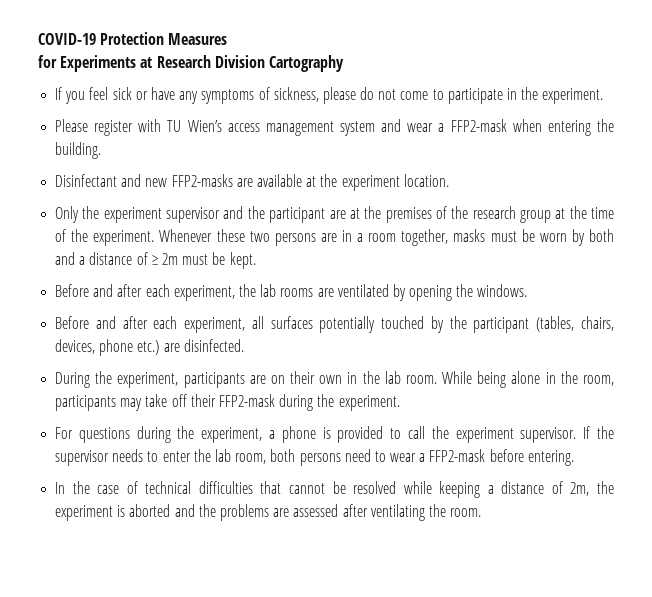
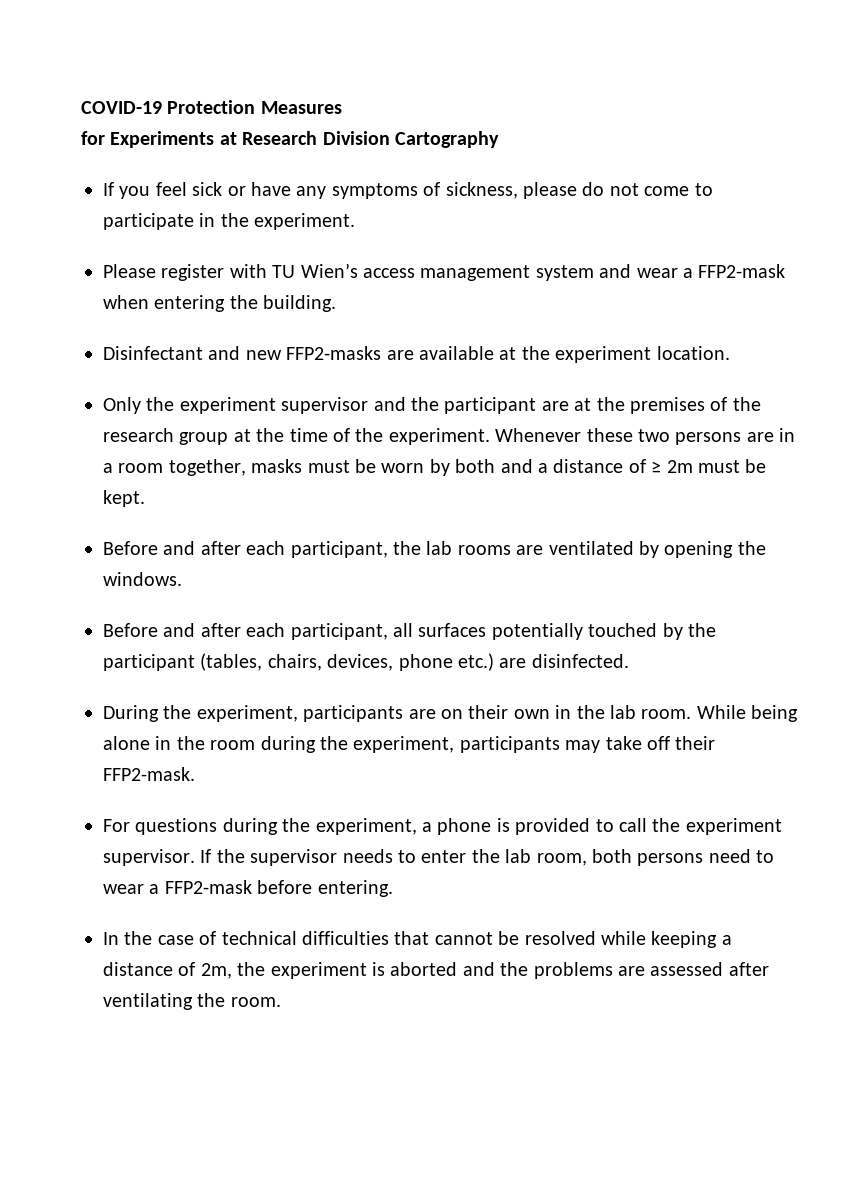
- Before and after each experiment, the lab rooms are ventilated by opening the windows.
+ Before and after each participant, the lab rooms are ventilated by opening the windows.
- Before and after each experiment, all surfaces potentially touched by the participant (tables, chairs, devices, phone etc.) are disinfected.
+ Before and after each participant, all surfaces potentially touched by the participant (tables, chairs, devices, phone etc.) are disinfected.
- While being alone in the room, participants may take off their FFP2-mask during the experiment.
+ While being alone in the room during the experiment, participants may take off their FFP2-mask.

